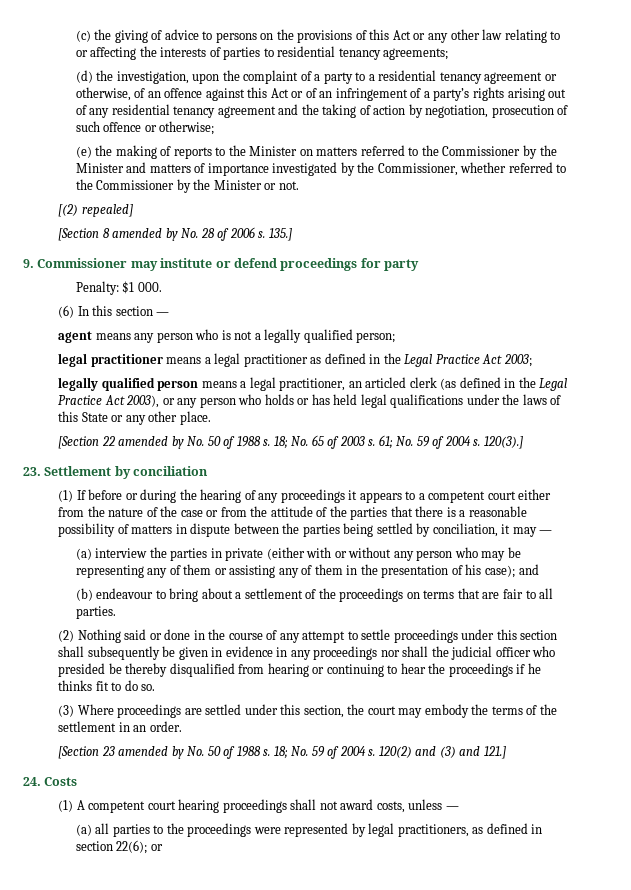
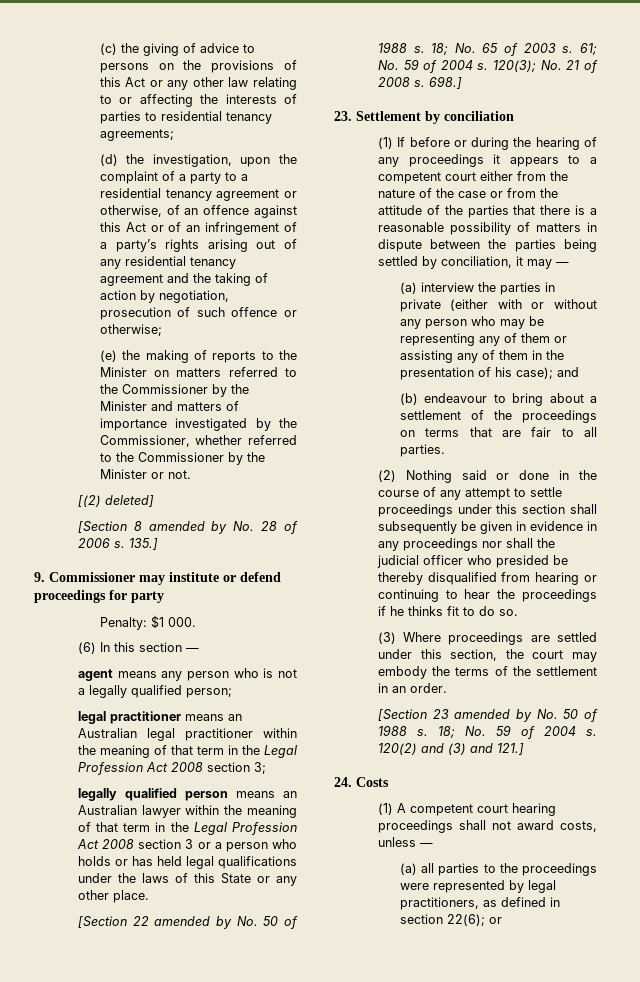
- [(2) repealed]
+ [(2) deleted]
- legal practitioner means a legal practitioner as defined in the Legal Practice Act 2003;
- legally qualified person means a legal practitioner, an articled clerk (as defined in the Legal Practice Act 2003), or any person who holds or has held legal qualifications under the laws of this State or any other place.
+ legal practitioner means an Australian legal practitioner within the meaning of that term in the Legal Profession Act 2008 section 3;
+ legally qualified person means an Australian lawyer within the meaning of that term in the Legal Profession Act 2008 section 3 or a person who holds or has held legal qualifications under the laws of this State or any other place.
- 120(3).]
+ 120(3); No. 21 of 2008 s. 698.]

